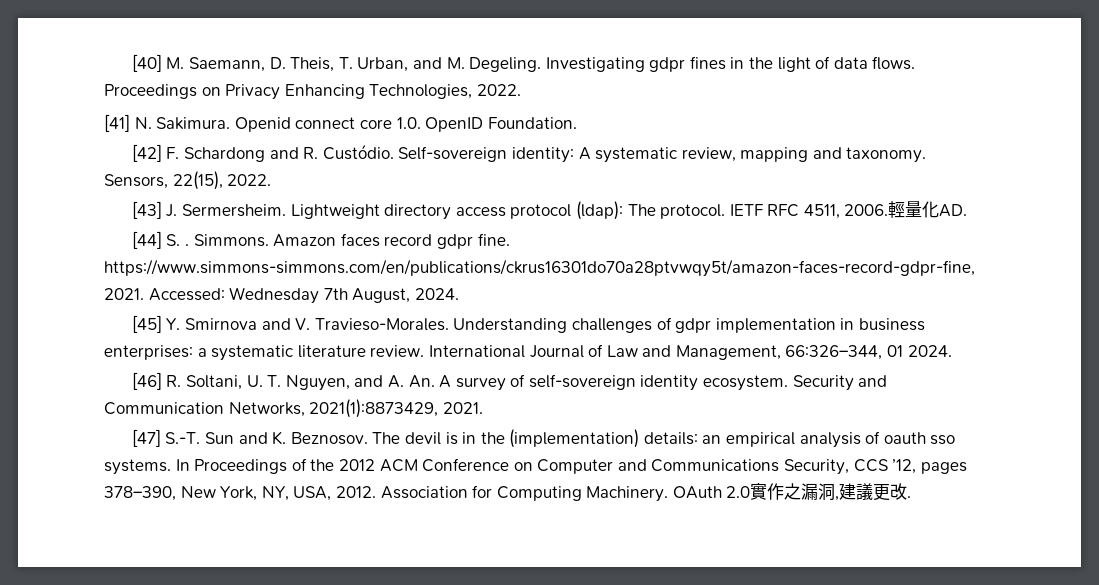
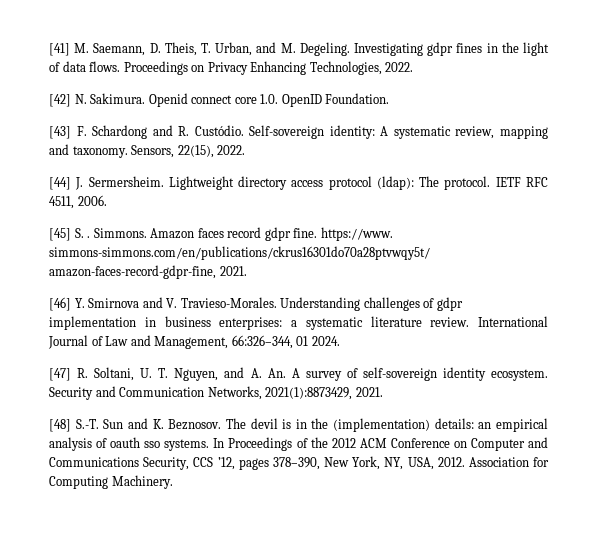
- [40] M. Saemann, D. Theis, T. Urban, and M. Degeling.
+ [41] M. Saemann, D. Theis, T. Urban, and M. Degeling.
- [41] N. Sakimura.
+ [42] N. Sakimura.
- [42] F. Schardong and R. Custódio.
+ [43] F. Schardong and R. Custódio.
- [43] J. Sermersheim.
+ [44] J. Sermersheim.
- IETF RFC 4511, 2006.輕量化AD.
- [44] S. .
+ IETF RFC 4511, 2006.
+ [45] S. .
- Amazon faces record gdpr fine. https://www.simmons-simmons.com/en/publications/ckrus16301do70a28ptvwqy5t/amazon-faces-record-gdpr-fine, 2021. Accessed: Wednesday 7th August, 2024.
- [45] Y. Smirnova and V. Travieso-Morales.
+ Amazon faces record gdpr fine. https://www. simmons-simmons.com/en/publications/ckrus16301do70a28ptvwqy5t/ amazon-faces-record-gdpr-fine, 2021.
+ [46] Y. Smirnova and V. Travieso-Morales.
- [46] R. Soltani, U. T. Nguyen, and A. An. A survey of self-sovereign identity ecosystem.
+ [47] R. Soltani, U. T. Nguyen, and A. An. A survey of self-sovereign identity ecosystem.
- [47] S.-T. Sun and K. Beznosov.
+ [48] S.-T. Sun and K. Beznosov.
- OAuth 2.0實作之漏洞,建議更改.

